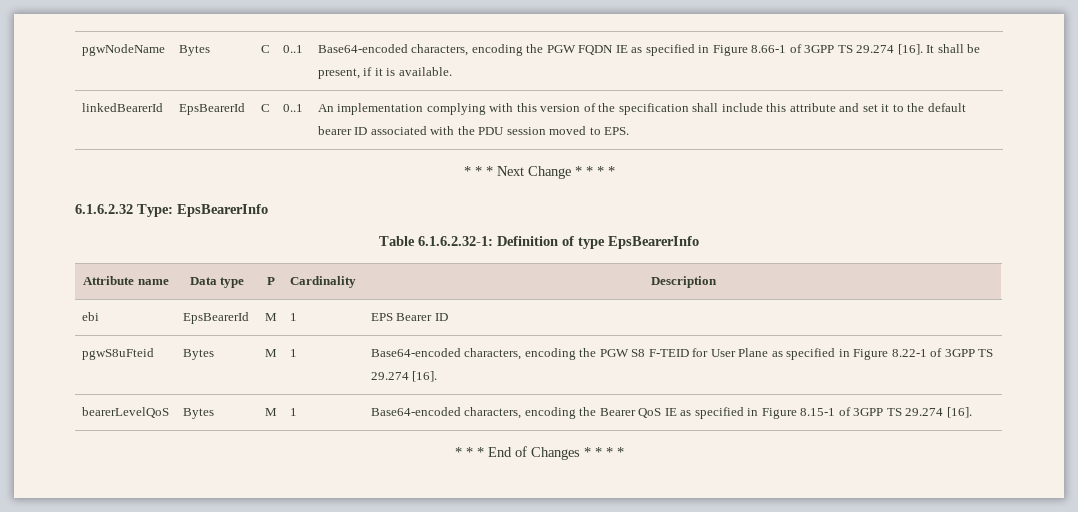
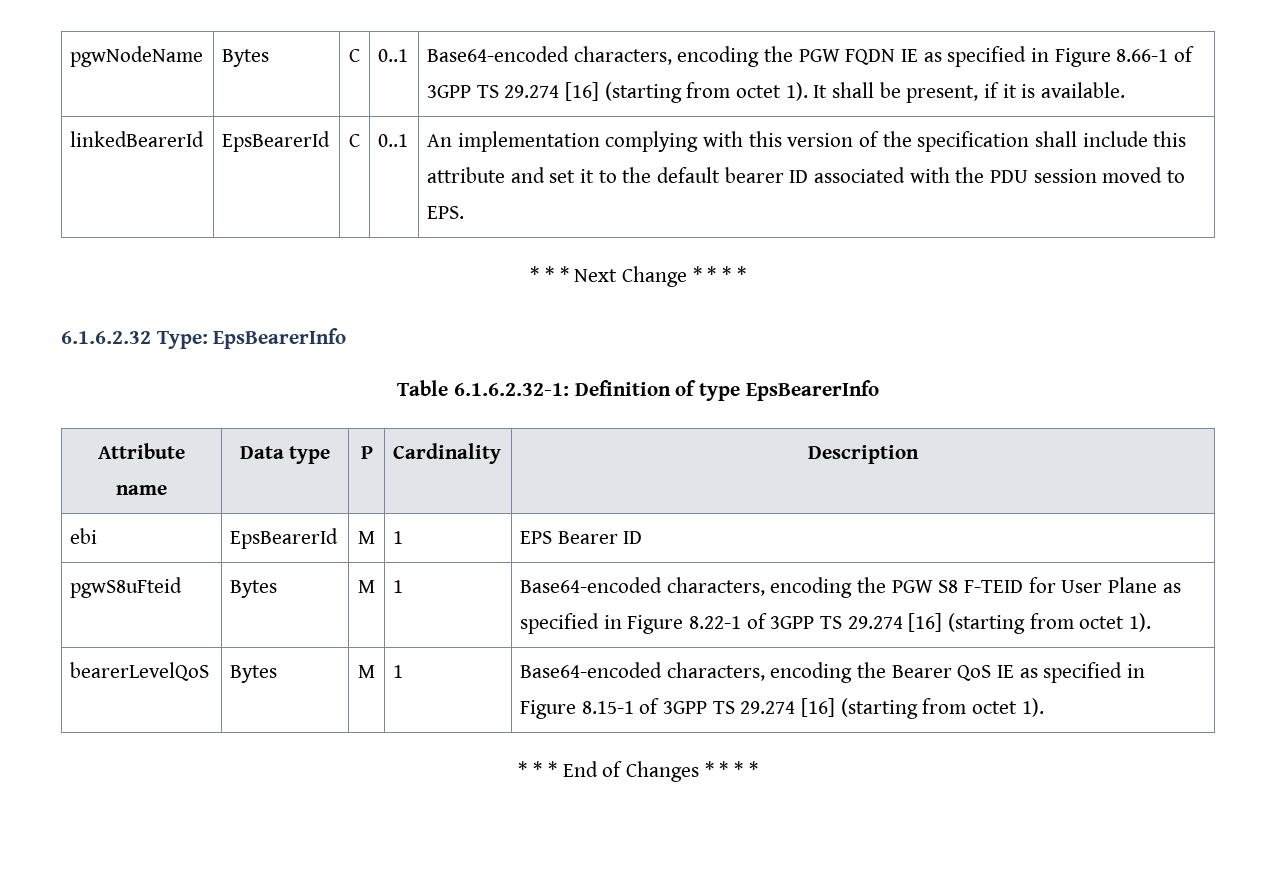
- pgwNodeName | Bytes | C | 0..1 | Base64-encoded characters, encoding the PGW FQDN IE as specified in Figure 8.66-1 of 3GPP TS 29.274 [16]. It shall be present, if it is available.
+ pgwNodeName | Bytes | C | 0..1 | Base64-encoded characters, encoding the PGW FQDN IE as specified in Figure 8.66-1 of 3GPP TS 29.274 [16] (starting from octet 1). It shall be present, if it is available.
- pgwS8uFteid | Bytes | M | 1 | Base64-encoded characters, encoding the PGW S8 F-TEID for User Plane as specified in Figure 8.22-1 of 3GPP TS 29.274 [16].
+ pgwS8uFteid | Bytes | M | 1 | Base64-encoded characters, encoding the PGW S8 F-TEID for User Plane as specified in Figure 8.22-1 of 3GPP TS 29.274 [16] (starting from octet 1).
- bearerLevelQoS | Bytes | M | 1 | Base64-encoded characters, encoding the Bearer QoS IE as specified in Figure 8.15-1 of 3GPP TS 29.274 [16].
+ bearerLevelQoS | Bytes | M | 1 | Base64-encoded characters, encoding the Bearer QoS IE as specified in Figure 8.15-1 of 3GPP TS 29.274 [16] (starting from octet 1).

